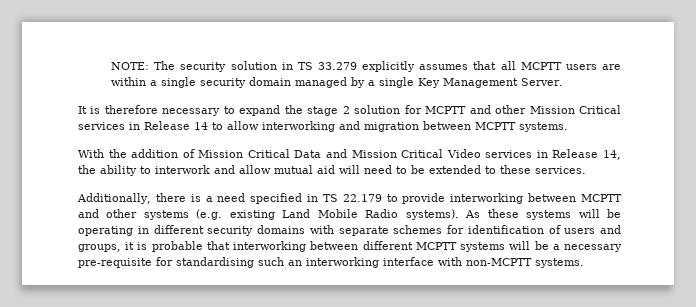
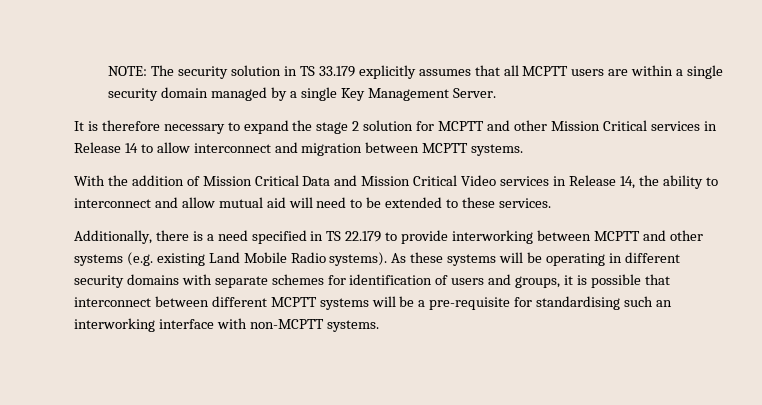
- NOTE: The security solution in TS 33.279 explicitly assumes that all MCPTT users are within a single security domain managed by a single Key Management Server.
+ NOTE: The security solution in TS 33.179 explicitly assumes that all MCPTT users are within a single security domain managed by a single Key Management Server.
- It is therefore necessary to expand the stage 2 solution for MCPTT and other Mission Critical services in Release 14 to allow interworking and migration between MCPTT systems.
+ It is therefore necessary to expand the stage 2 solution for MCPTT and other Mission Critical services in Release 14 to allow interconnect and migration between MCPTT systems.
- With the addition of Mission Critical Data and Mission Critical Video services in Release 14, the ability to interwork and allow mutual aid will need to be extended to these services.
+ With the addition of Mission Critical Data and Mission Critical Video services in Release 14, the ability to interconnect and allow mutual aid will need to be extended to these services.
- As these systems will be operating in different security domains with separate schemes for identification of users and groups, it is probable that interworking between different MCPTT systems will be a necessary pre-requisite for standardising such an interworking interface with non-MCPTT systems.
+ As these systems will be operating in different security domains with separate schemes for identification of users and groups, it is possible that interconnect between different MCPTT systems will be a pre-requisite for standardising such an interworking interface with non-MCPTT systems.

